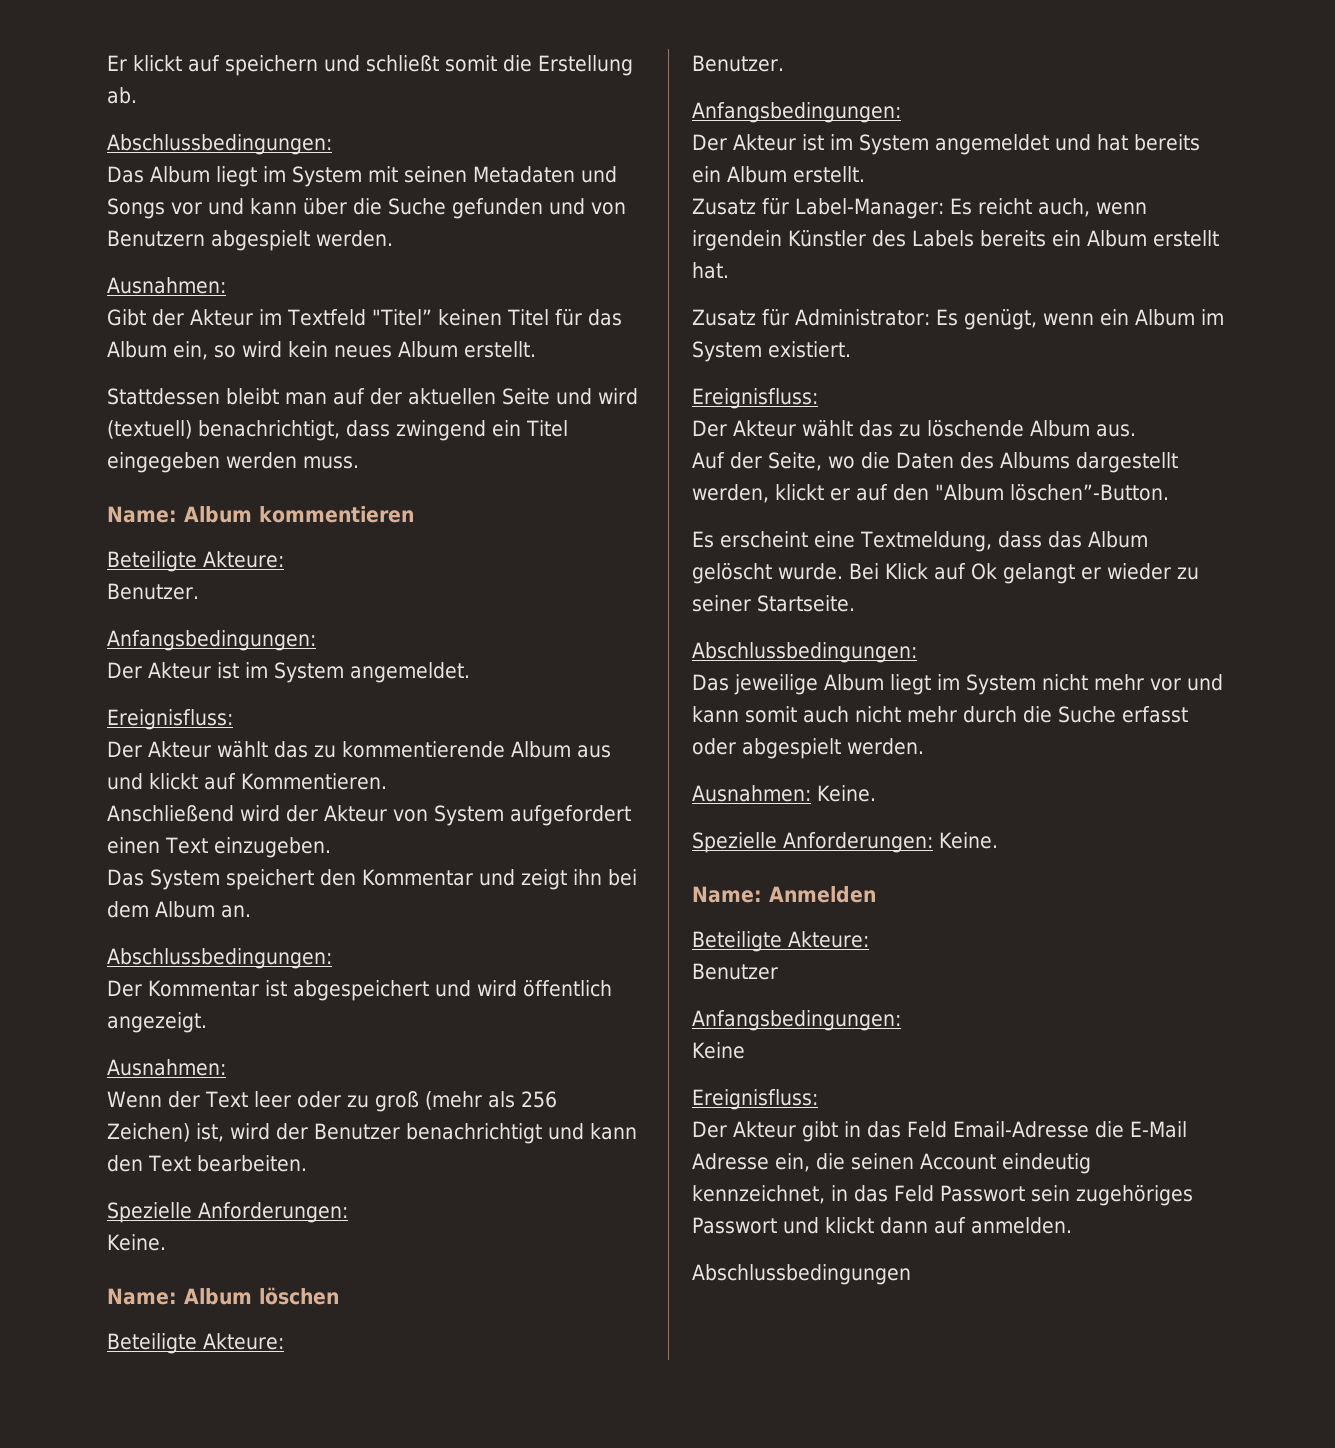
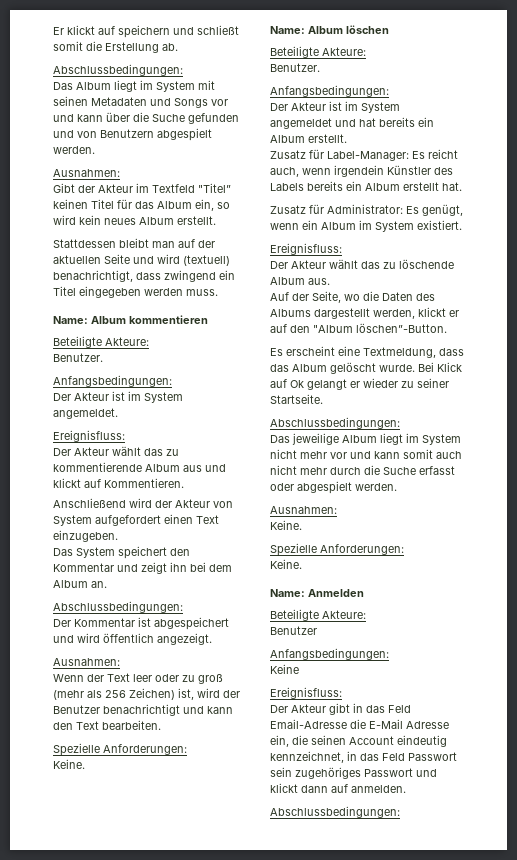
  Das jeweilige Album liegt im System nicht mehr vor und kann somit auch nicht mehr durch die Suche erfasst oder abgespielt werden.
- Ausnahmen: Keine.
- Spezielle Anforderungen: Keine.
+ Ausnahmen:
+ Keine.
+ Spezielle Anforderungen:
+ Keine.
  Der Akteur gibt in das Feld Email-Adresse die E-Mail Adresse ein, die seinen Account eindeutig kennzeichnet, in das Feld Passwort sein zugehöriges Passwort und klickt dann auf anmelden.
- Abschlussbedingungen
+ Abschlussbedingungen:

